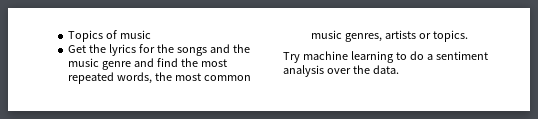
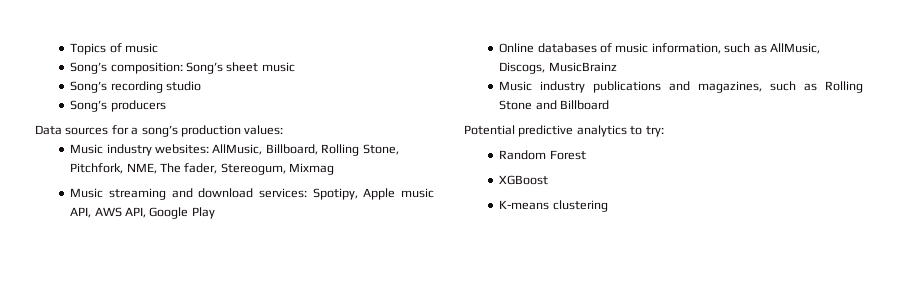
- Get the lyrics for the songs and the music genre and find the most repeated words, the most common music genres, artists or topics.
- Try machine learning to do a sentiment analysis over the data.
+ Song’s composition: Song’s sheet music
+ Song’s recording studio
+ Song’s producers
+ Data sources for a song’s production values:
+ Music industry websites: AllMusic, Billboard, Rolling Stone, Pitchfork, NME, The fader, Stereogum, Mixmag
+ Music streaming and download services: Spotipy, Apple music API, AWS API, Google Play
+ Online databases of music information, such as AllMusic, Discogs, MusicBrainz
+ Music industry publications and magazines, such as Rolling Stone and Billboard
+ Potential predictive analytics to try:
+ Random Forest
+ XGBoost
+ K-means clustering

